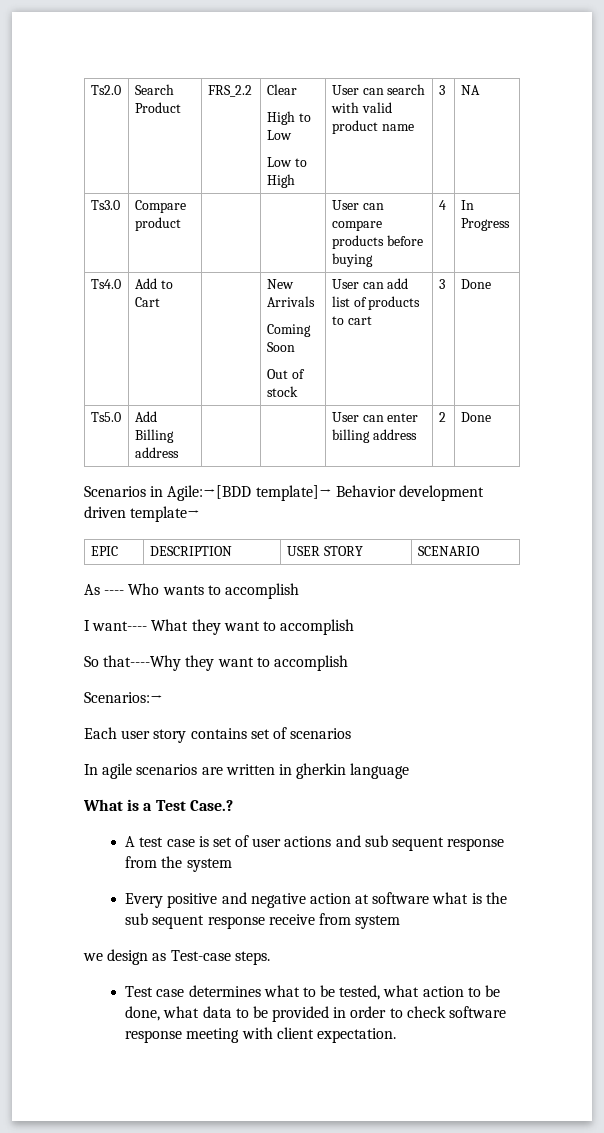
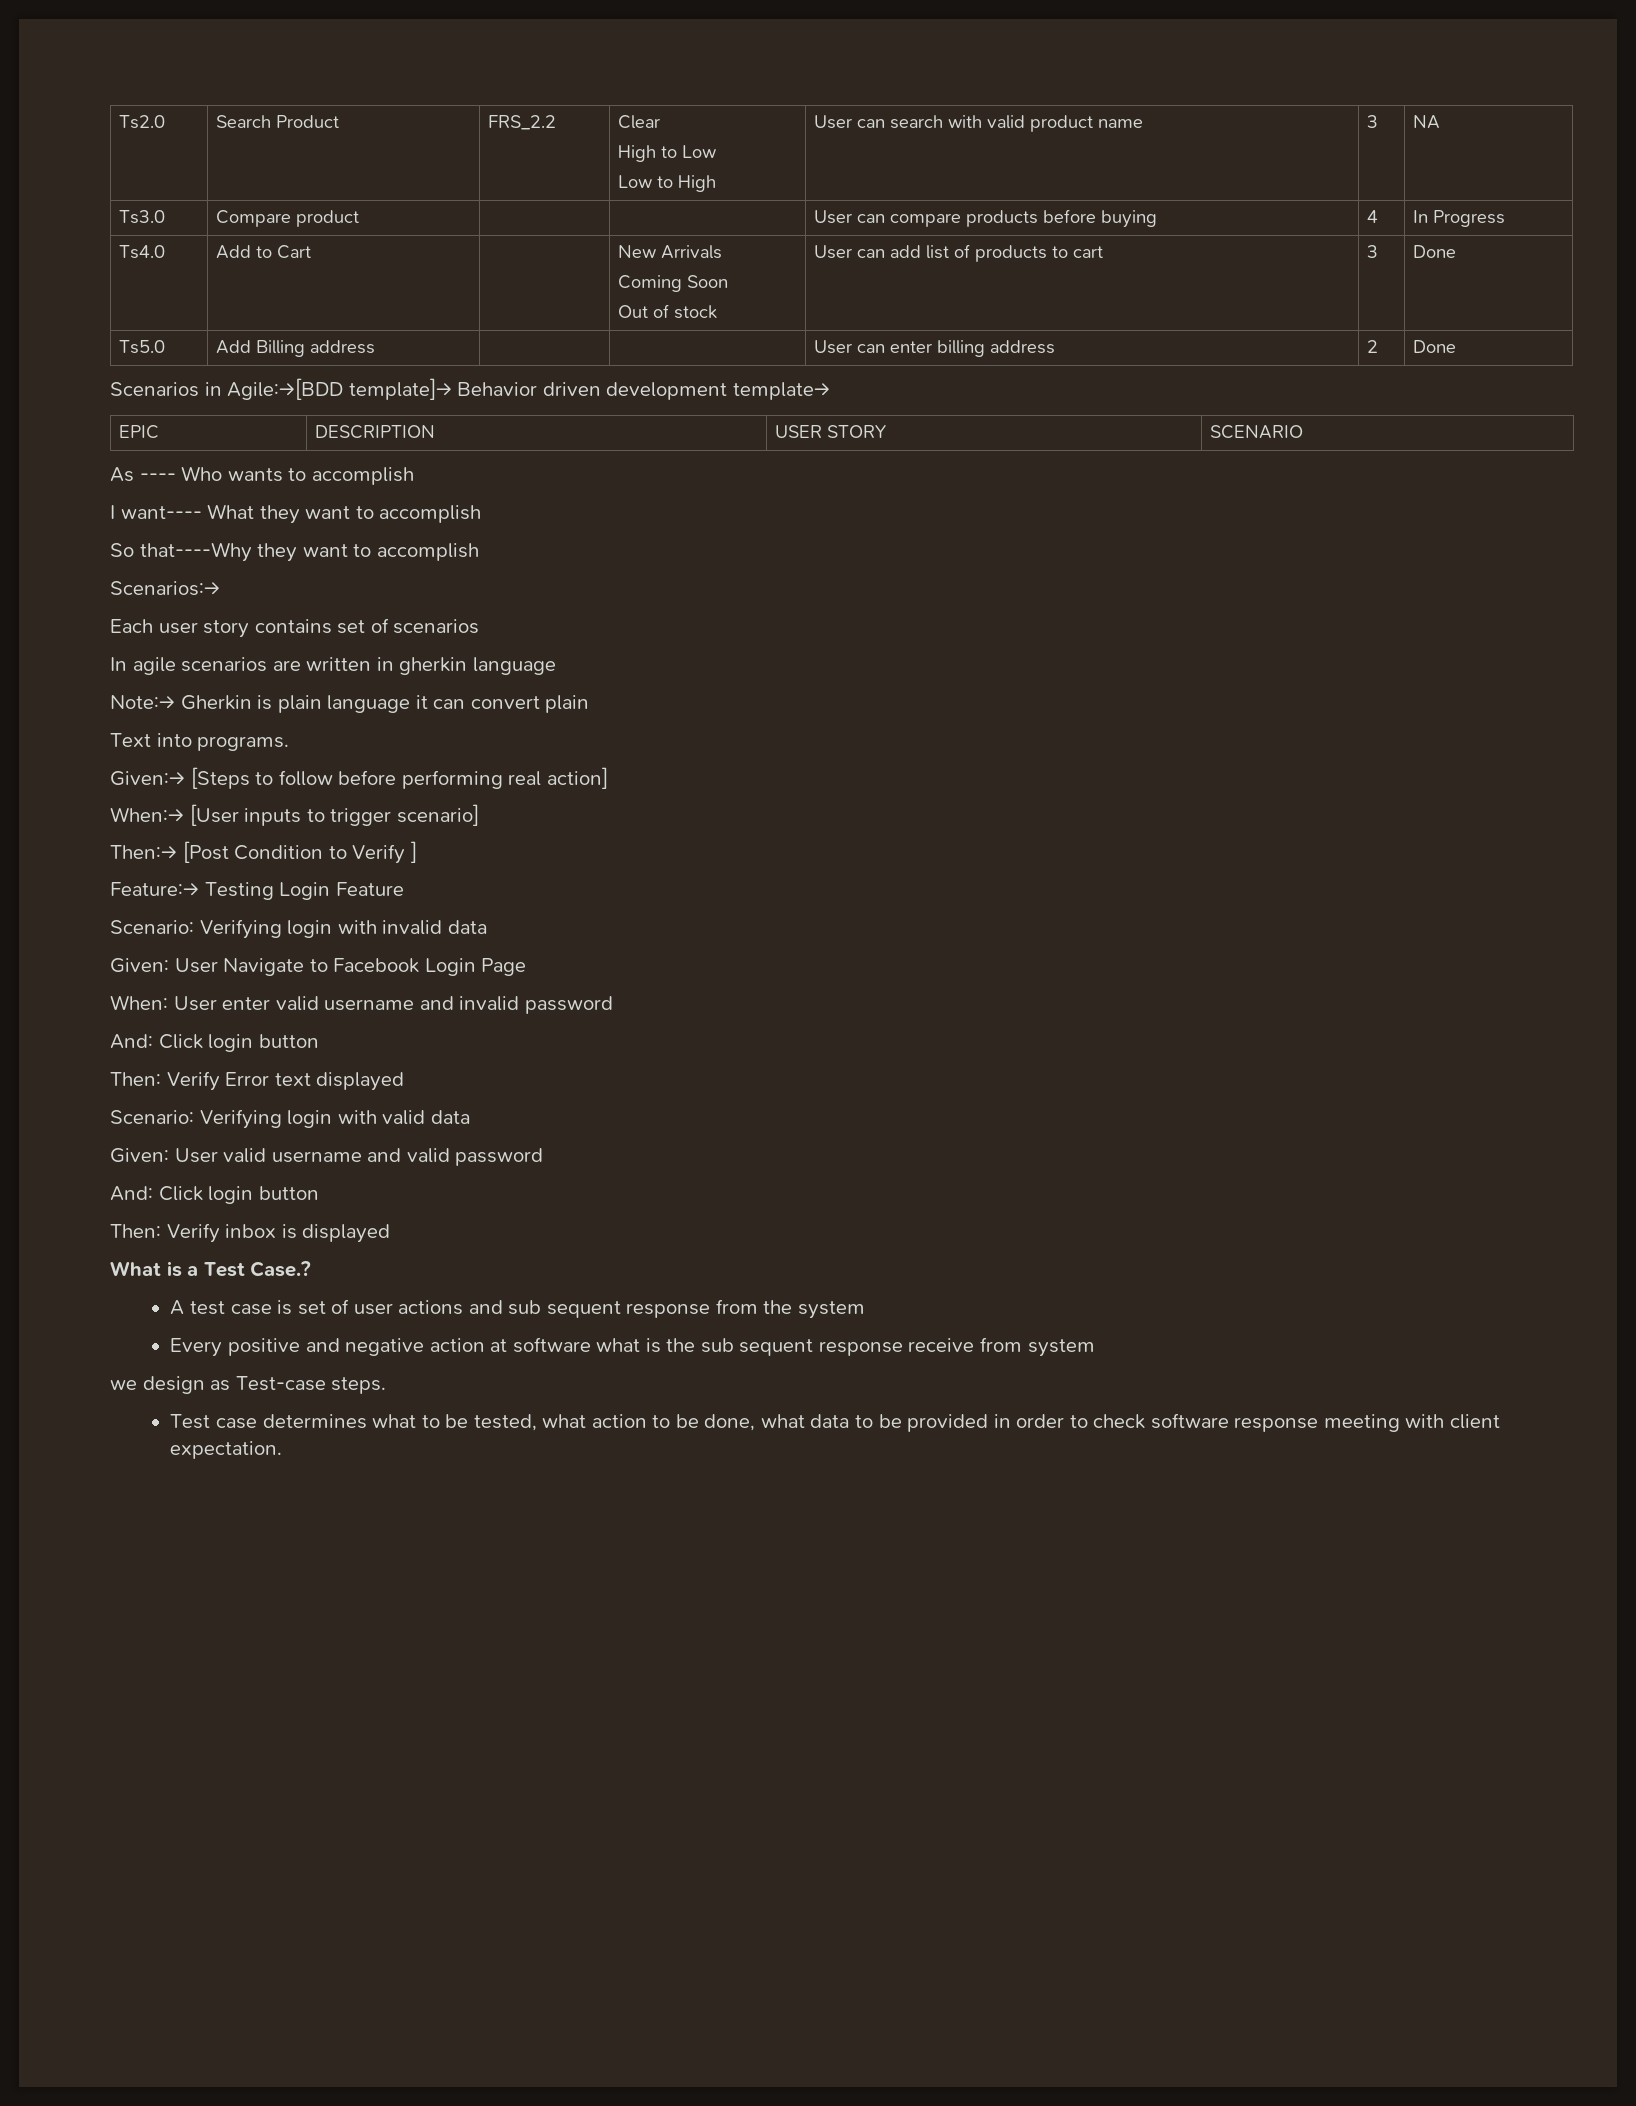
- Scenarios in Agile:→[BDD template]→ Behavior development driven template→
+ Scenarios in Agile:→[BDD template]→ Behavior driven development template→
+ Note:→ Gherkin is plain language it can convert plain
+ Text into programs.
+ Given:→ [Steps to follow before performing real action]
+ When:→ [User inputs to trigger scenario]
+ Then:→ [Post Condition to Verify ]
+ Feature:→ Testing Login Feature
+ Scenario: Verifying login with invalid data
+ Given: User Navigate to Facebook Login Page
+ When: User enter valid username and invalid password
+ And: Click login button
+ Then: Verify Error text displayed
+ Scenario: Verifying login with valid data
+ Given: User valid username and valid password
+ And: Click login button
+ Then: Verify inbox is displayed

